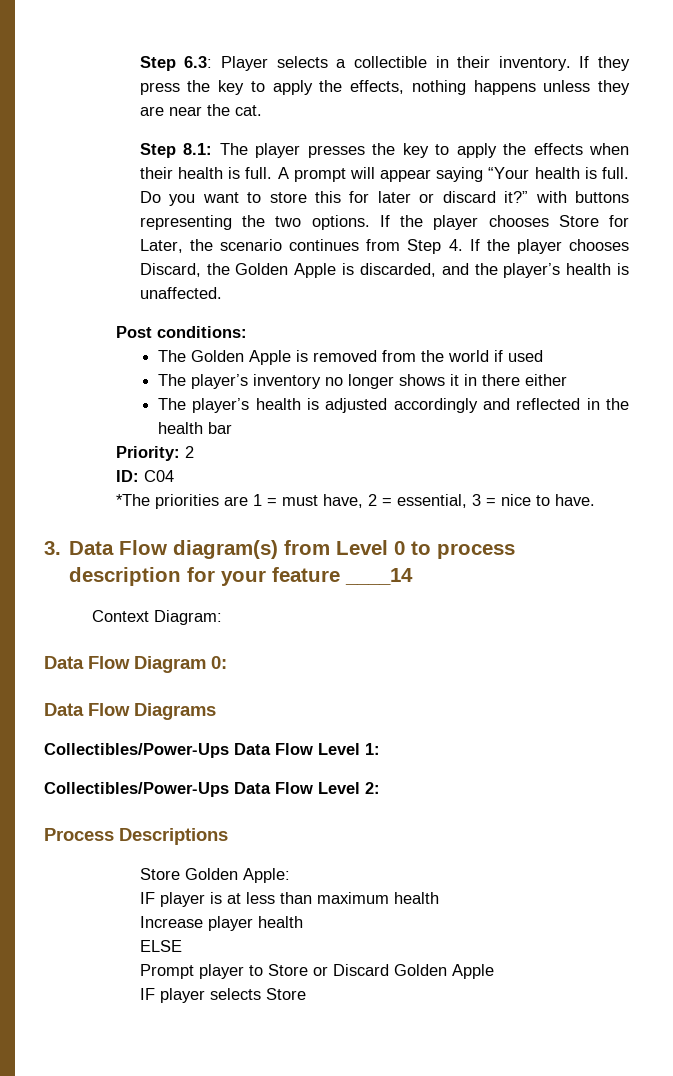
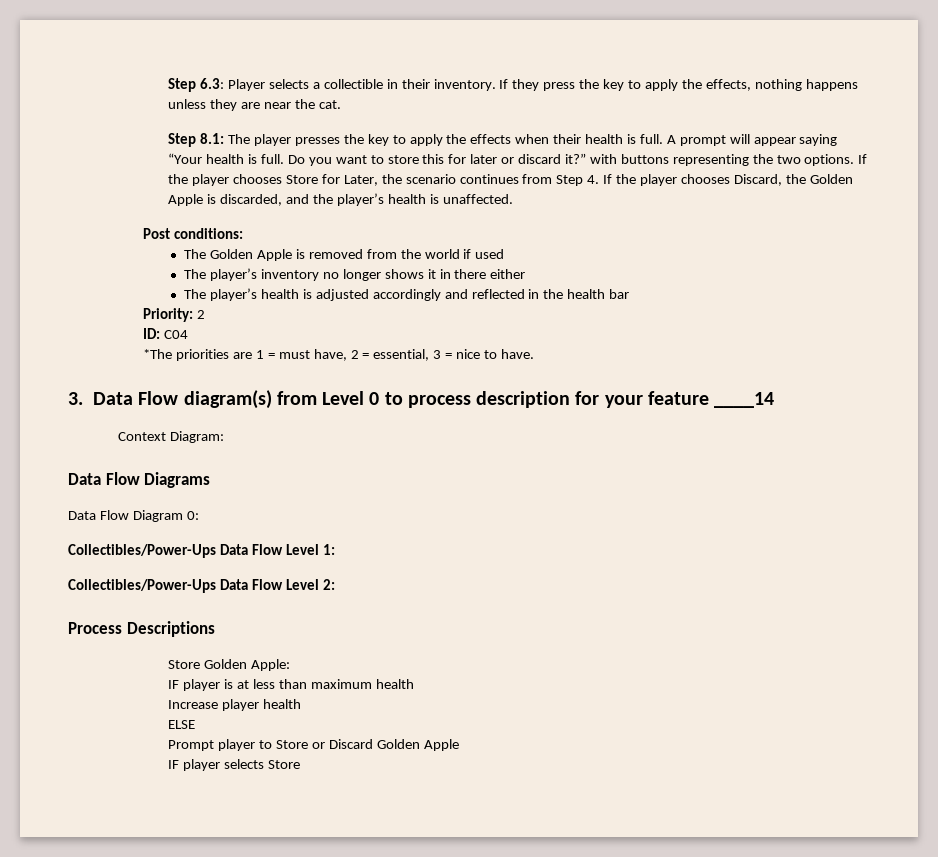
+ Data Flow Diagrams
  Data Flow Diagram 0:
- Data Flow Diagrams

